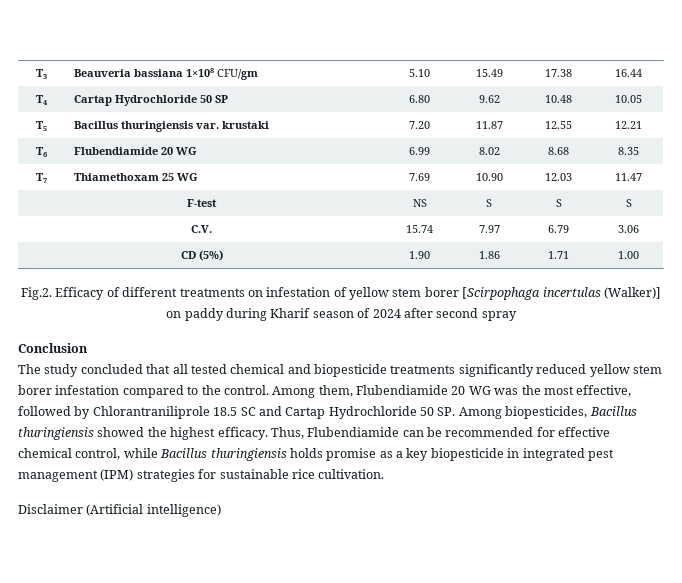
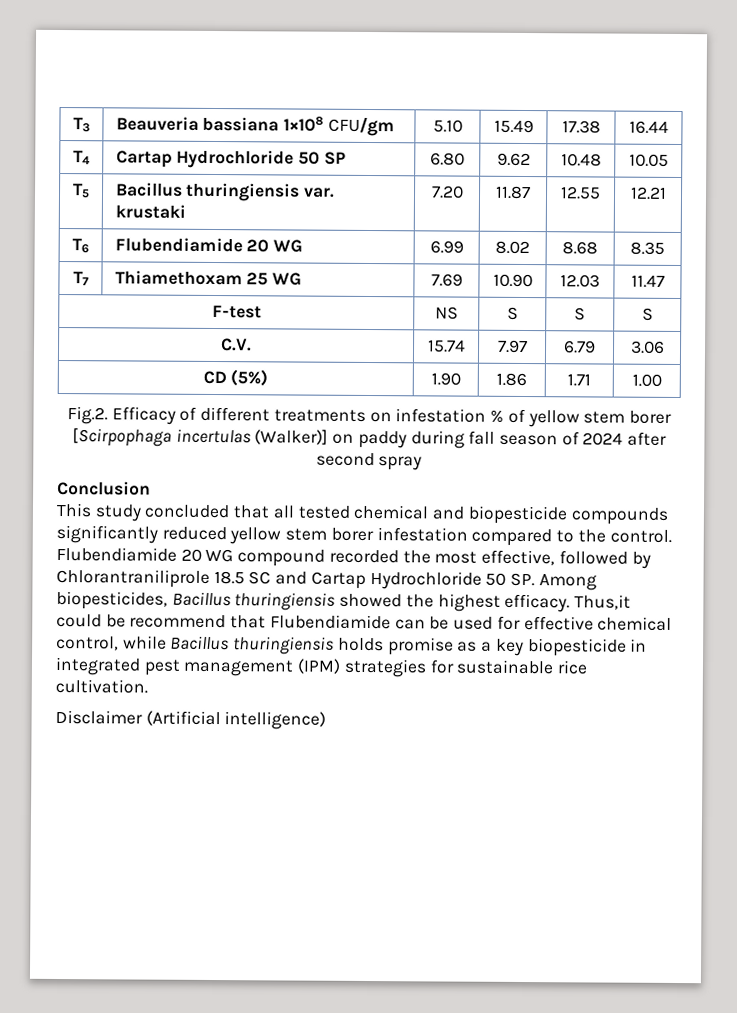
- Fig.2. Efficacy of different treatments on infestation of yellow stem borer [Scirpophaga incertulas (Walker)] on paddy during Kharif season of 2024 after second spray
+ Fig.2. Efficacy of different treatments on infestation % of yellow stem borer [Scirpophaga incertulas (Walker)] on paddy during fall season of 2024 after second spray
- The study concluded that all tested chemical and biopesticide treatments significantly reduced yellow stem borer infestation compared to the control.
+ This study concluded that all tested chemical and biopesticide compounds significantly reduced yellow stem borer infestation compared to the control.
- Among them, Flubendiamide 20 WG was the most effective, followed by Chlorantraniliprole 18.5 SC and Cartap Hydrochloride 50 SP. Among biopesticides, Bacillus thuringiensis showed the highest efficacy.
+ Flubendiamide 20 WG compound recorded the most effective, followed by Chlorantraniliprole 18.5 SC and Cartap Hydrochloride 50 SP. Among biopesticides, Bacillus thuringiensis showed the highest efficacy.
- Thus, Flubendiamide can be recommended for effective chemical control, while Bacillus thuringiensis holds promise as a key biopesticide in integrated pest management (IPM) strategies for sustainable rice cultivation.
+ Thus,it could be recommend that Flubendiamide can be used for effective chemical control, while Bacillus thuringiensis holds promise as a key biopesticide in integrated pest management (IPM) strategies for sustainable rice cultivation.

